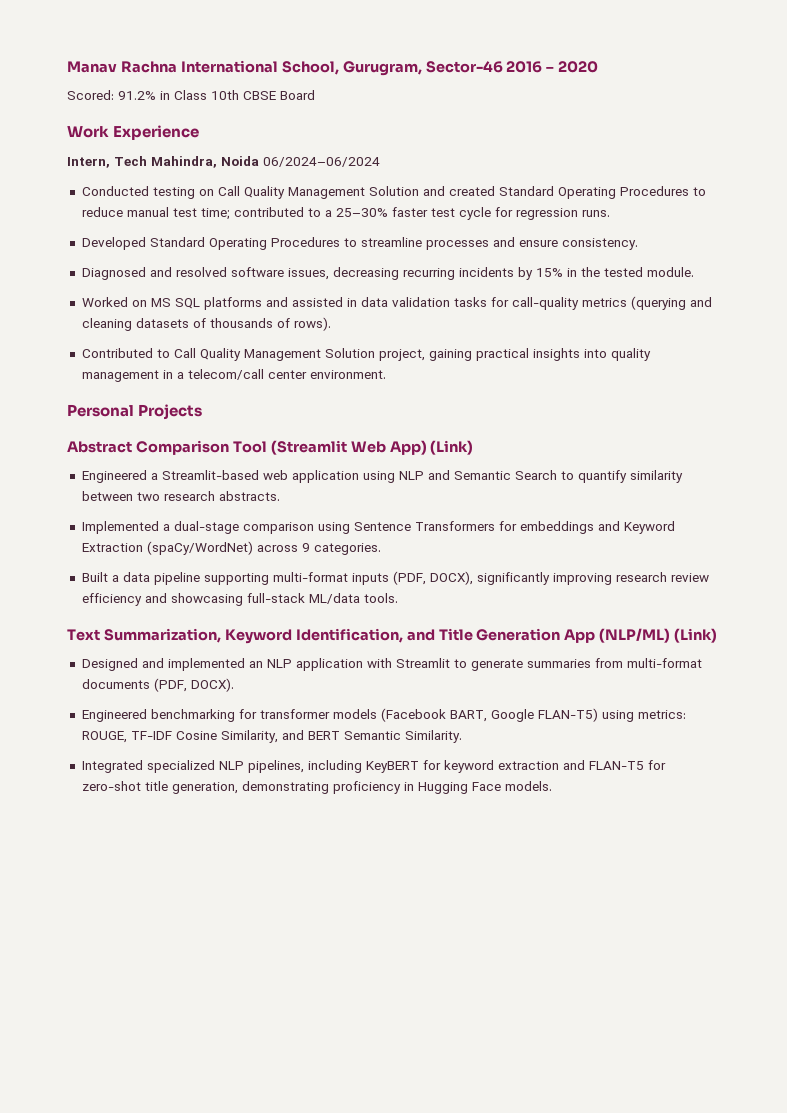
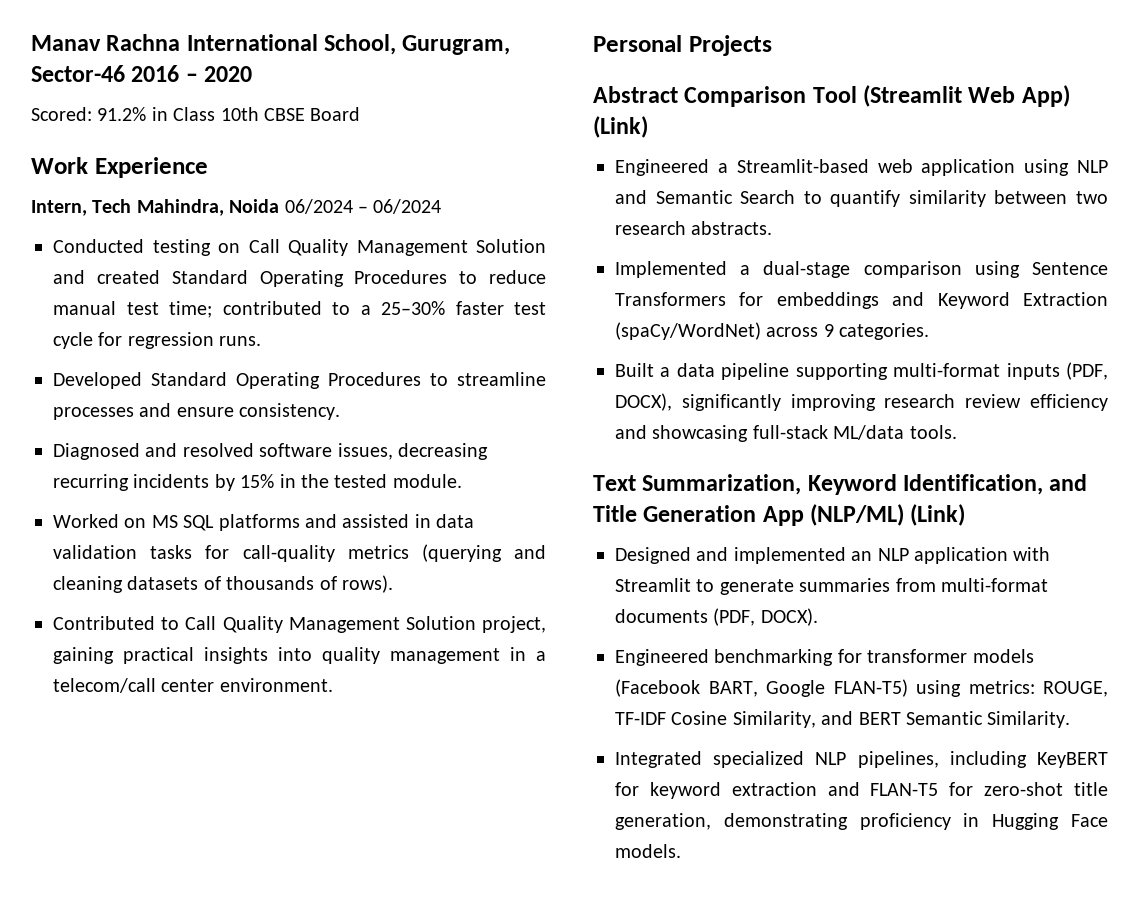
- Intern, Tech Mahindra, Noida 06/2024–06/2024
+ Intern, Tech Mahindra, Noida 06/2024 – 06/2024

